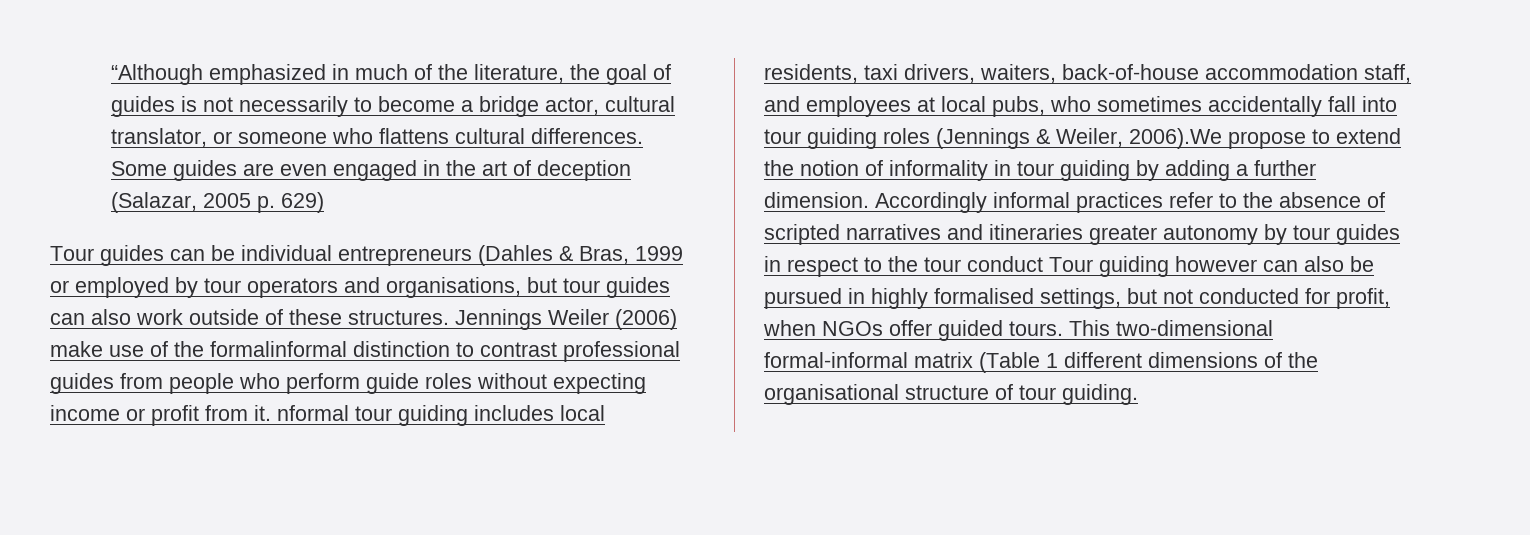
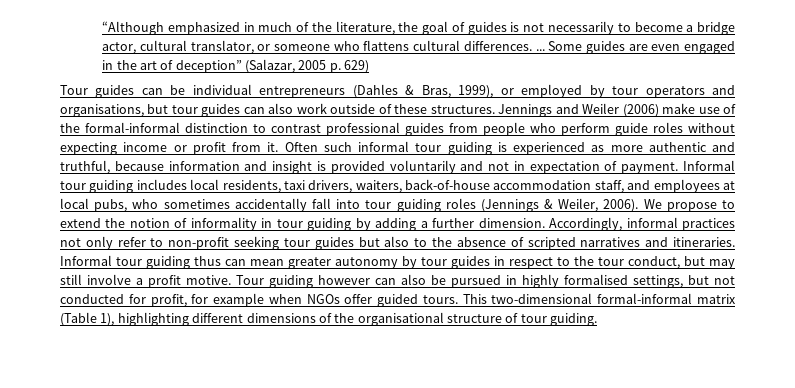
- “Although emphasized in much of the literature, the goal of guides is not necessarily to become a bridge actor, cultural translator, or someone who flattens cultural differences.
+ “Although emphasized in much of the literature, the goal of guides is not necessarily to become a bridge actor, cultural translator, or someone who flattens cultural differences. ...
- Some guides are even engaged in the art of deception (Salazar, 2005 p. 629)
+ Some guides are even engaged in the art of deception” (Salazar, 2005 p. 629)
- Tour guides can be individual entrepreneurs (Dahles & Bras, 1999 or employed by tour operators and organisations, but tour guides can also work outside of these structures.
+ Tour guides can be individual entrepreneurs (Dahles & Bras, 1999), or employed by tour operators and organisations, but tour guides can also work outside of these structures.
- Jennings Weiler (2006) make use of the formalinformal distinction to contrast professional guides from people who perform guide roles without expecting income or profit from it. nformal tour guiding includes local residents, taxi drivers, waiters, back-of-house accommodation staff, and employees at local pubs, who sometimes accidentally fall into tour guiding roles (Jennings & Weiler, 2006).We propose to extend the notion of informality in tour guiding by adding a further dimension.
+ Jennings and Weiler (2006) make use of the formal-informal distinction to contrast professional guides from people who perform guide roles without expecting income or profit from it. Often such informal tour guiding is experienced as more authentic and truthful, because information and insight is provided voluntarily and not in expectation of payment. Informal tour guiding includes local residents, taxi drivers, waiters, back-of-house accommodation staff, and employees at local pubs, who sometimes accidentally fall into tour guiding roles (Jennings & Weiler, 2006). We propose to extend the notion of informality in tour guiding by adding a further dimension.
- Accordingly informal practices refer to the absence of scripted narratives and itineraries greater autonomy by tour guides in respect to the tour conduct Tour guiding however can also be pursued in highly formalised settings, but not conducted for profit, when NGOs offer guided tours.
+ Accordingly, informal practices not only refer to non-profit seeking tour guides but also to the absence of scripted narratives and itineraries. Informal tour guiding thus can mean greater autonomy by tour guides in respect to the tour conduct, but may still involve a profit motive. Tour guiding however can also be pursued in highly formalised settings, but not conducted for profit, for example when NGOs offer guided tours.
- This two-dimensional formal-informal matrix (Table 1 different dimensions of the organisational structure of tour guiding.
+ This two-dimensional formal-informal matrix (Table 1), highlighting different dimensions of the organisational structure of tour guiding.

